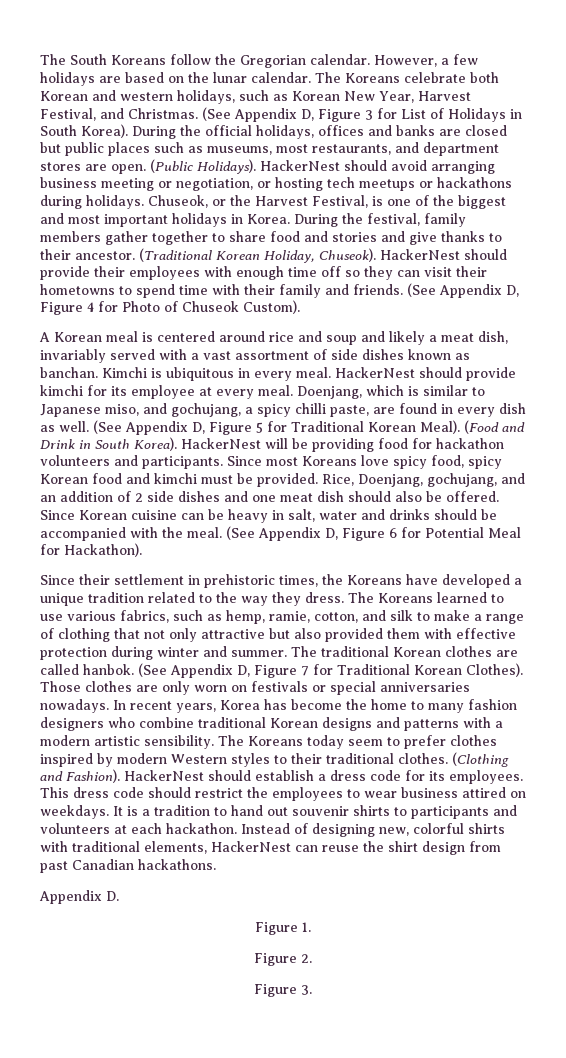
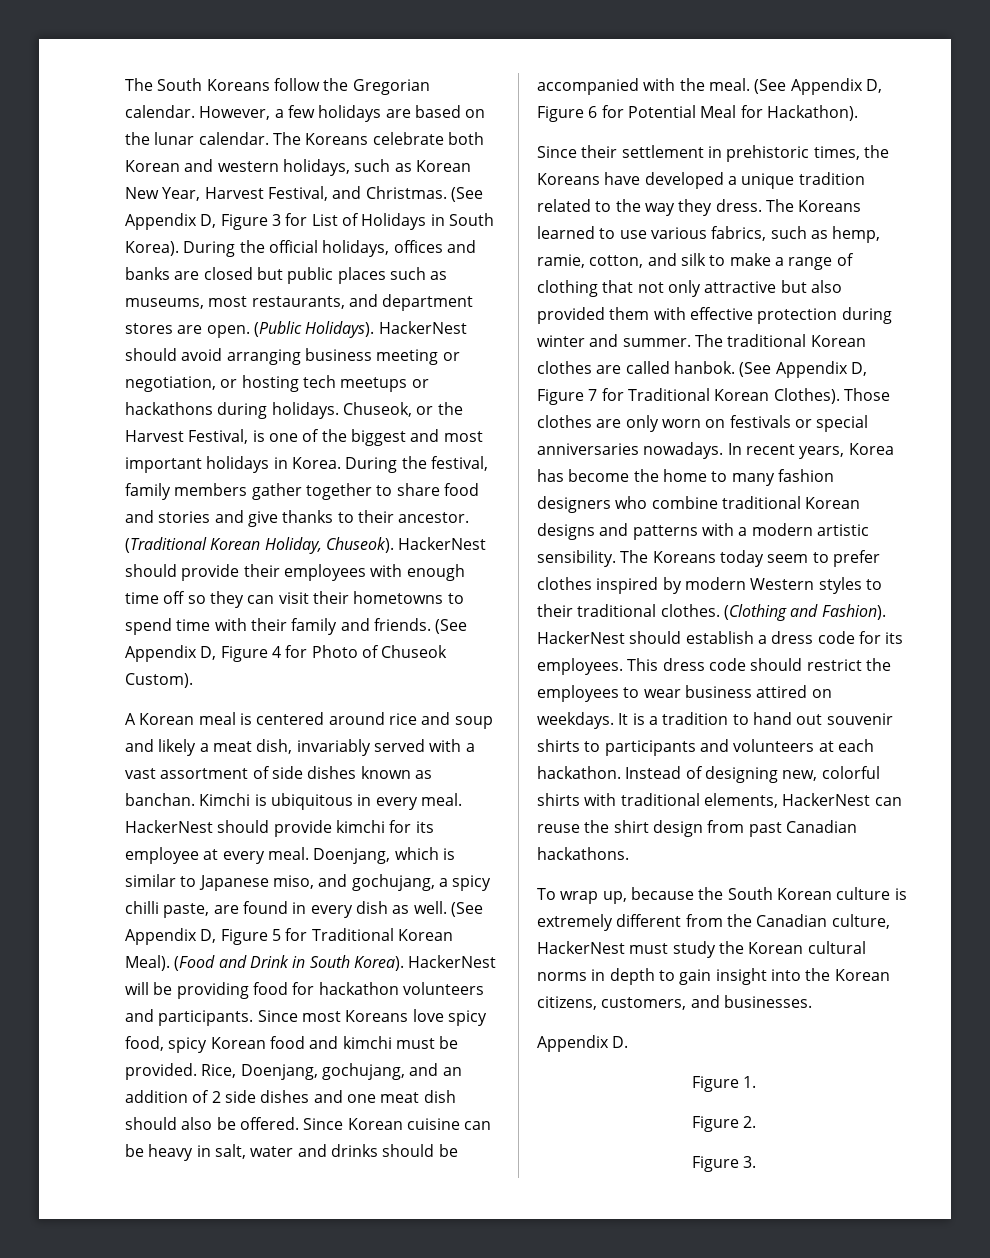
+ To wrap up, because the South Korean culture is extremely different from the Canadian culture, HackerNest must study the Korean cultural norms in depth to gain insight into the Korean citizens, customers, and businesses.

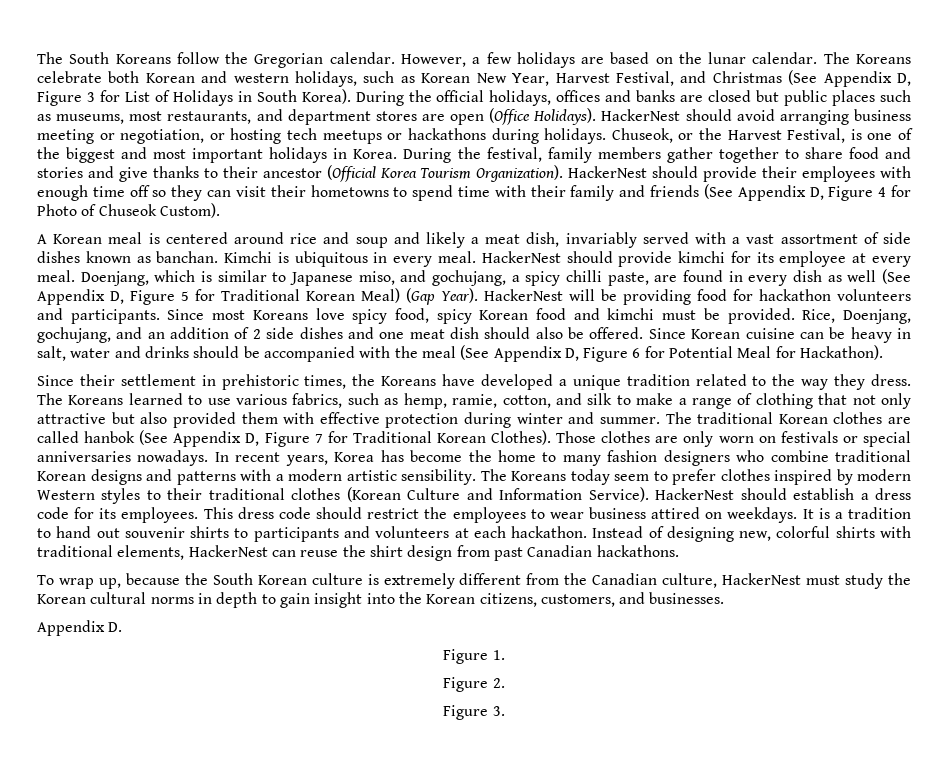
- The Koreans celebrate both Korean and western holidays, such as Korean New Year, Harvest Festival, and Christmas. (See Appendix D, Figure 3 for List of Holidays in South Korea).
+ The Koreans celebrate both Korean and western holidays, such as Korean New Year, Harvest Festival, and Christmas (See Appendix D, Figure 3 for List of Holidays in South Korea).
- During the official holidays, offices and banks are closed but public places such as museums, most restaurants, and department stores are open. (Public Holidays).
+ During the official holidays, offices and banks are closed but public places such as museums, most restaurants, and department stores are open (Office Holidays).
- During the festival, family members gather together to share food and stories and give thanks to their ancestor. (Traditional Korean Holiday, Chuseok).
+ During the festival, family members gather together to share food and stories and give thanks to their ancestor (Official Korea Tourism Organization).
- HackerNest should provide their employees with enough time off so they can visit their hometowns to spend time with their family and friends. (See Appendix D, Figure 4 for Photo of Chuseok Custom).
+ HackerNest should provide their employees with enough time off so they can visit their hometowns to spend time with their family and friends (See Appendix D, Figure 4 for Photo of Chuseok Custom).
- Doenjang, which is similar to Japanese miso, and gochujang, a spicy chilli paste, are found in every dish as well. (See Appendix D, Figure 5 for Traditional Korean Meal). (Food and Drink in South Korea).
+ Doenjang, which is similar to Japanese miso, and gochujang, a spicy chilli paste, are found in every dish as well (See Appendix D, Figure 5 for Traditional Korean Meal) (Gap Year).
- Since Korean cuisine can be heavy in salt, water and drinks should be accompanied with the meal. (See Appendix D, Figure 6 for Potential Meal for Hackathon).
+ Since Korean cuisine can be heavy in salt, water and drinks should be accompanied with the meal (See Appendix D, Figure 6 for Potential Meal for Hackathon).
- The traditional Korean clothes are called hanbok. (See Appendix D, Figure 7 for Traditional Korean Clothes).
+ The traditional Korean clothes are called hanbok (See Appendix D, Figure 7 for Traditional Korean Clothes).
- The Koreans today seem to prefer clothes inspired by modern Western styles to their traditional clothes. (Clothing and Fashion).
+ The Koreans today seem to prefer clothes inspired by modern Western styles to their traditional clothes (Korean Culture and Information Service).

